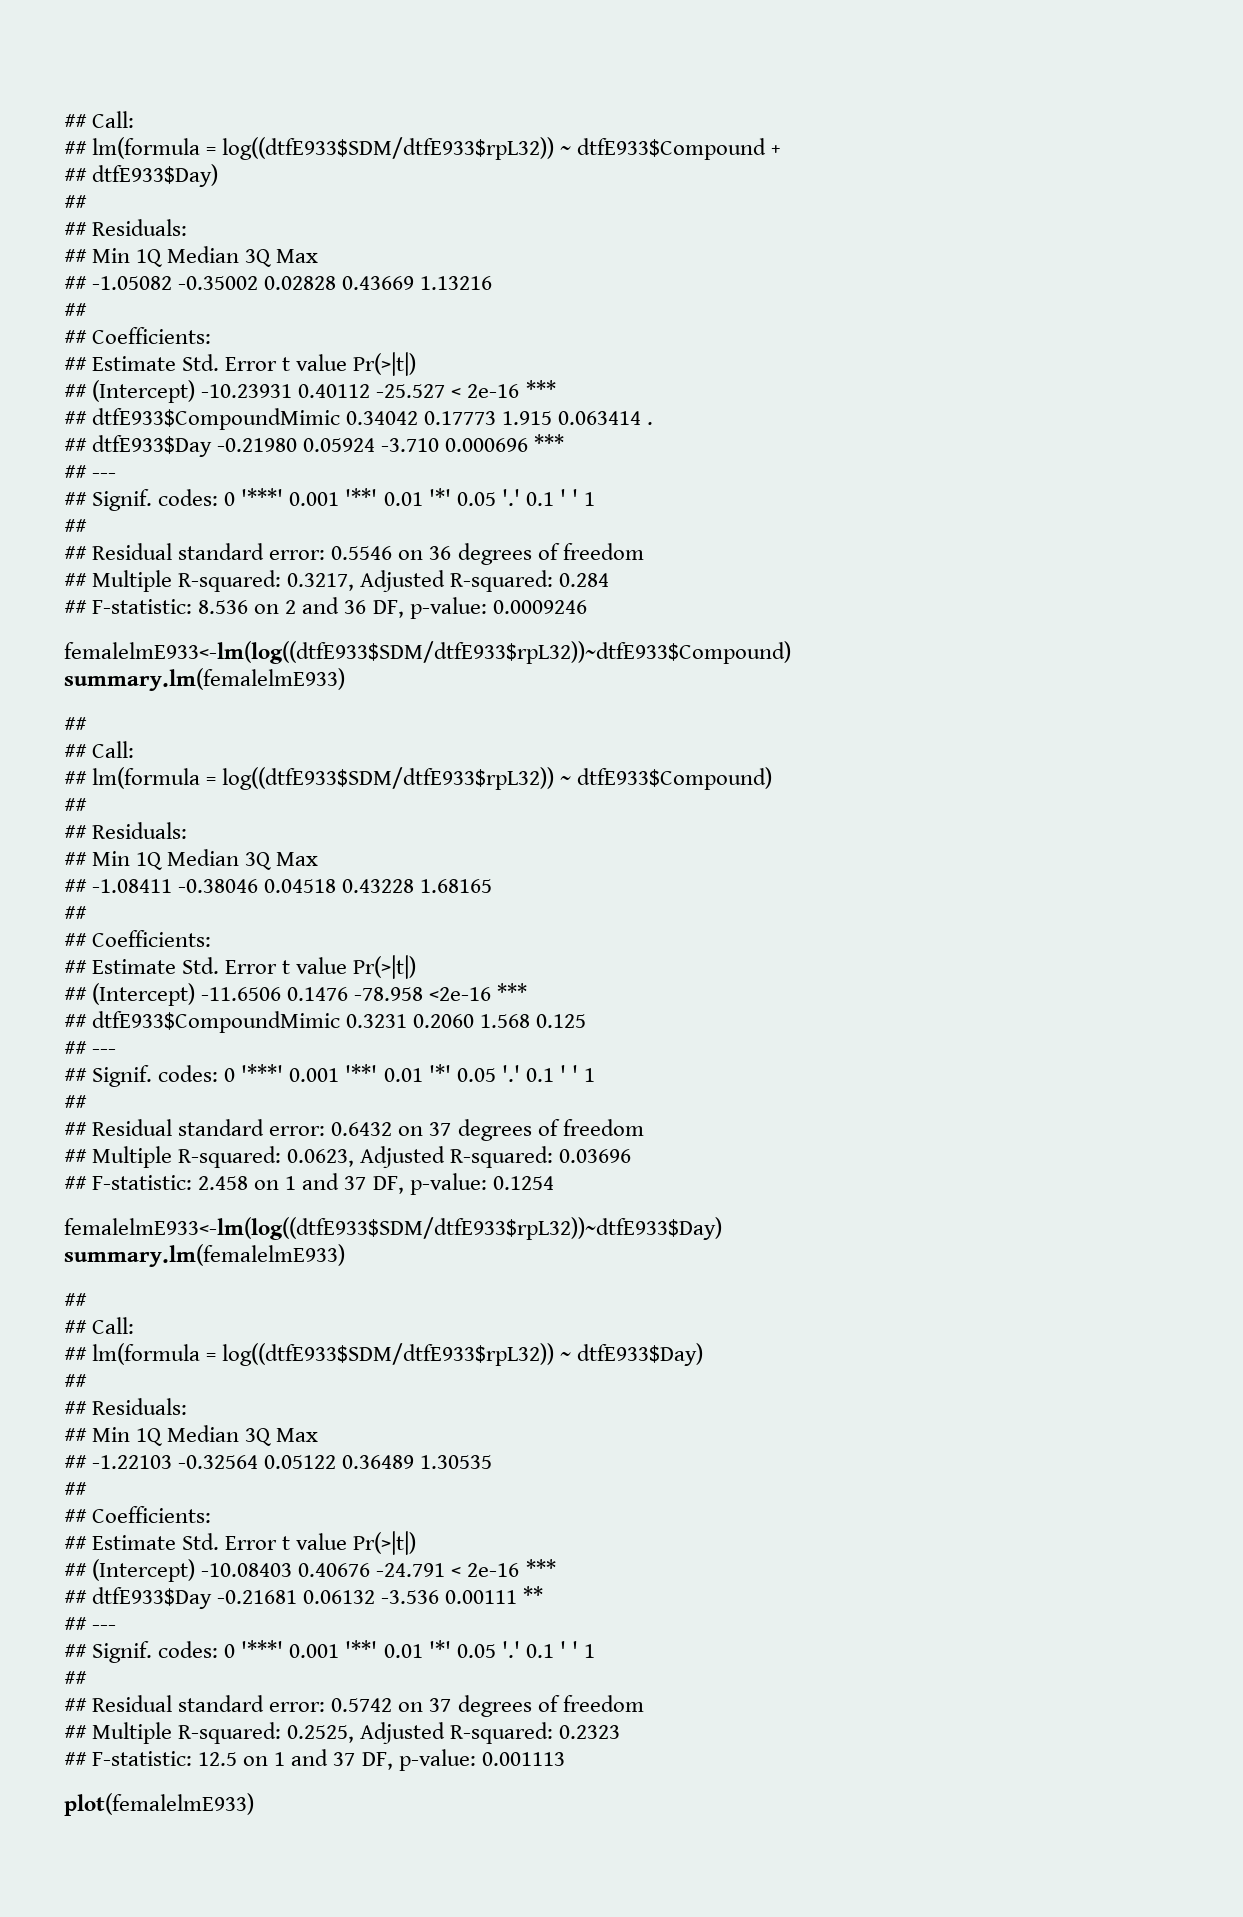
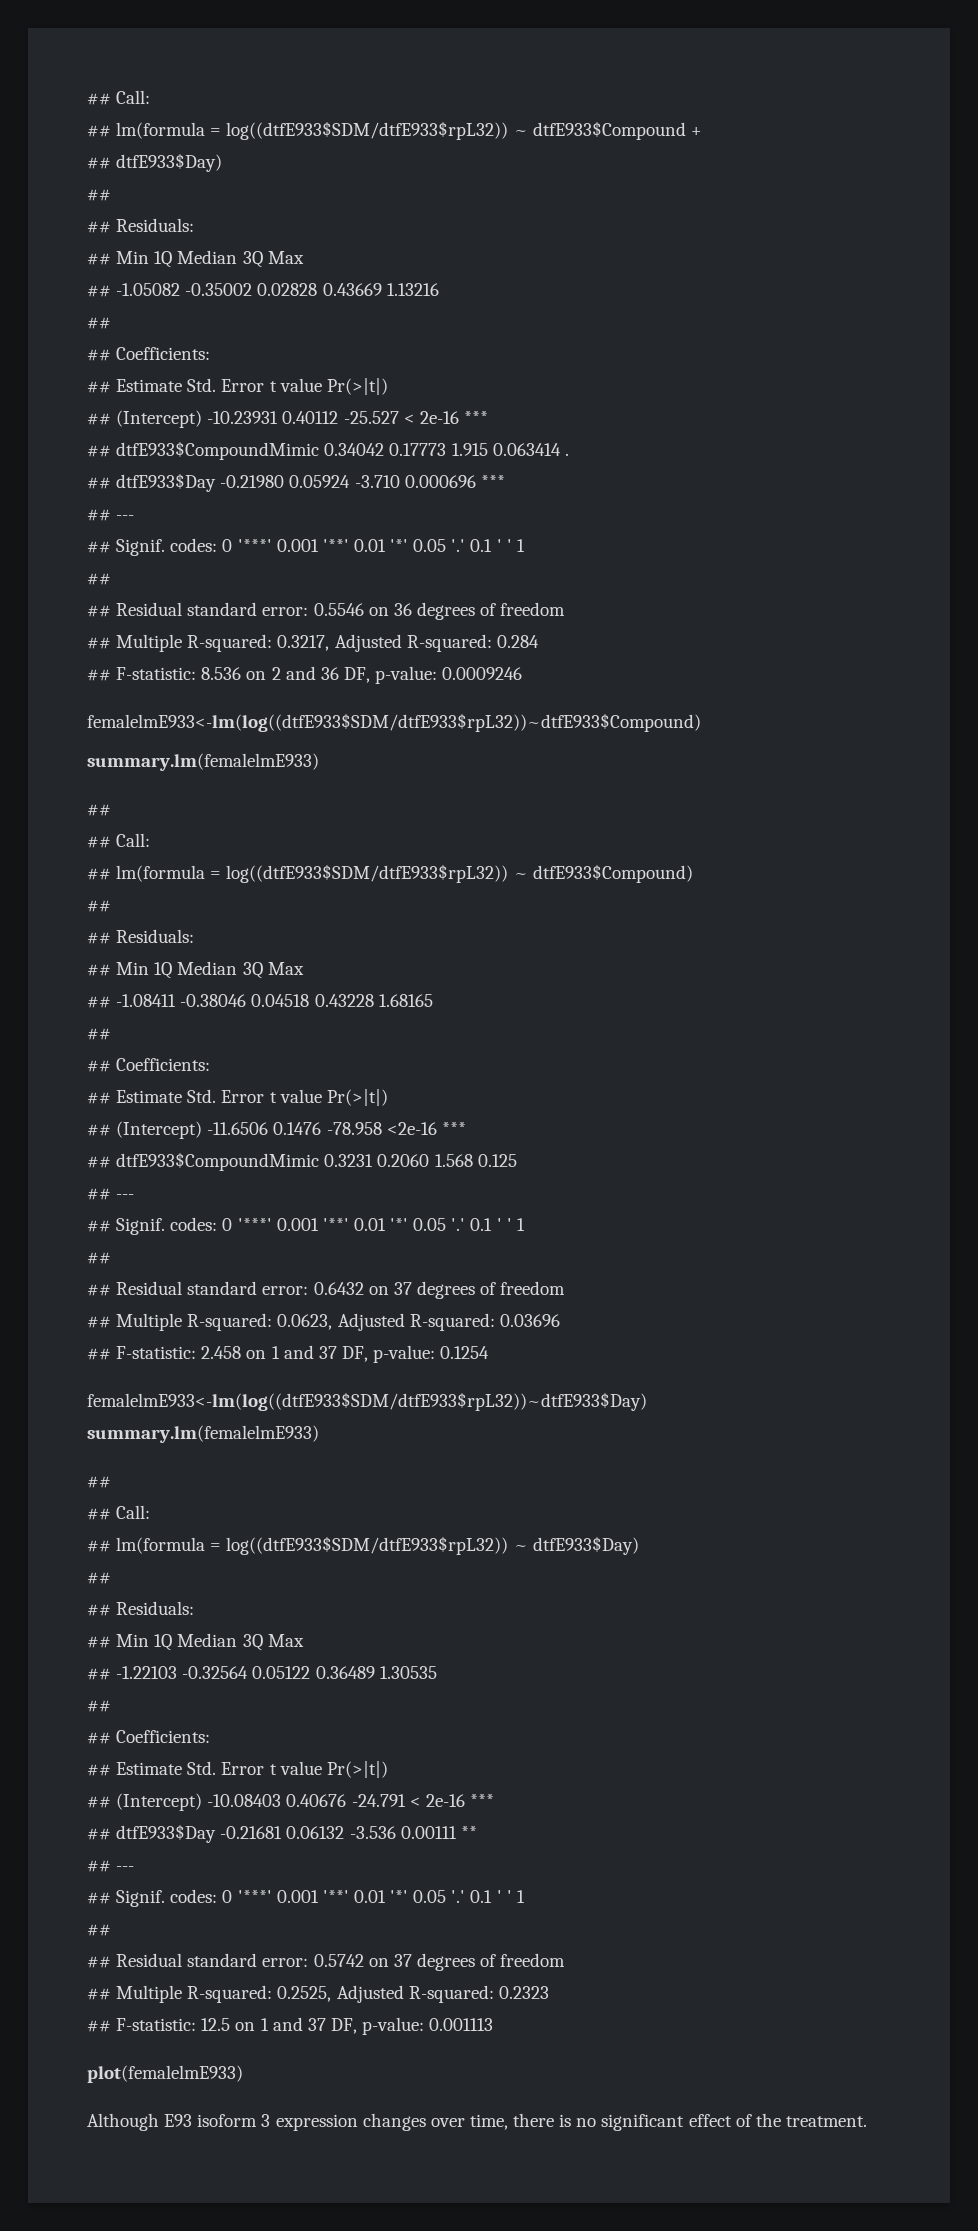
+ Although E93 isoform 3 expression changes over time, there is no significant effect of the treatment.

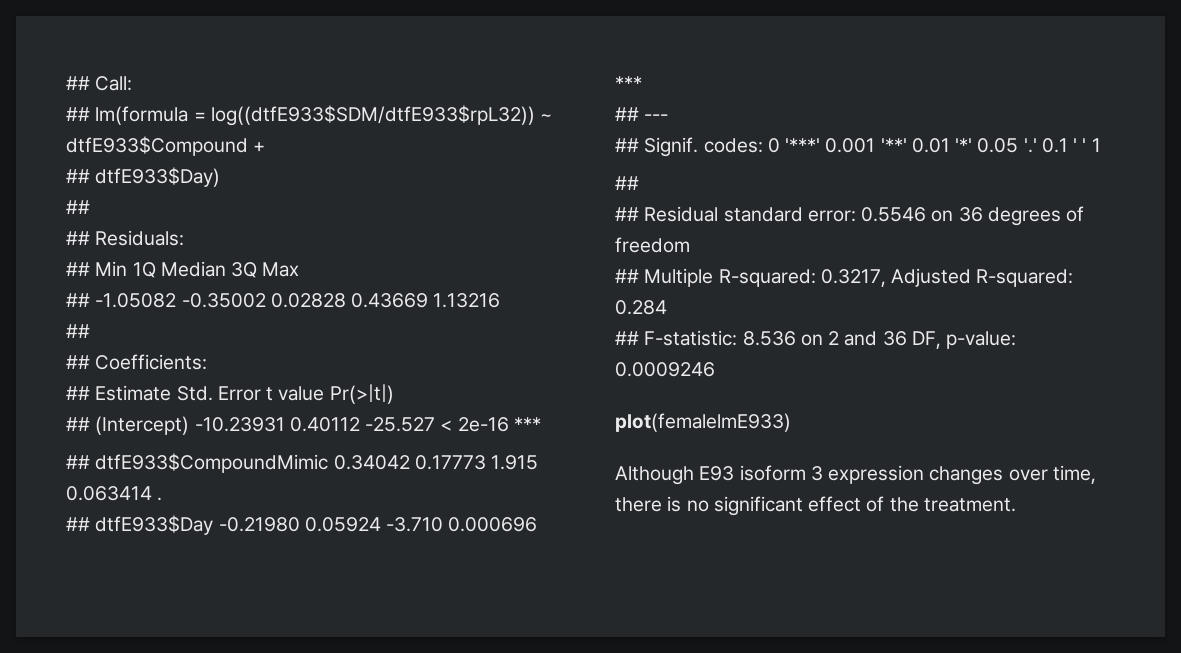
- femalelmE933<-lm(log((dtfE933$SDM/dtfE933$rpL32))~dtfE933$Compound)
- summary.lm(femalelmE933)
- ##
- ## Call:
- ## lm(formula = log((dtfE933$SDM/dtfE933$rpL32)) ~ dtfE933$Compound)
- ##
- ## Residuals:
- ## Min 1Q Median 3Q Max
- ## -1.08411 -0.38046 0.04518 0.43228 1.68165
- ##
- ## Coefficients:
- ## Estimate Std. Error t value Pr(>|t|)
- ## (Intercept) -11.6506 0.1476 -78.958 <2e-16 ***
- ## dtfE933$CompoundMimic 0.3231 0.2060 1.568 0.125
- ## ---
- ## Signif. codes: 0 '***' 0.001 '**' 0.01 '*' 0.05 '.' 0.1 ' ' 1
- ##
- ## Residual standard error: 0.6432 on 37 degrees of freedom
- ## Multiple R-squared: 0.0623, Adjusted R-squared: 0.03696
- ## F-statistic: 2.458 on 1 and 37 DF, p-value: 0.1254
- femalelmE933<-lm(log((dtfE933$SDM/dtfE933$rpL32))~dtfE933$Day)
- summary.lm(femalelmE933)
- ##
- ## Call:
- ## lm(formula = log((dtfE933$SDM/dtfE933$rpL32)) ~ dtfE933$Day)
- ##
- ## Residuals:
- ## Min 1Q Median 3Q Max
- ## -1.22103 -0.32564 0.05122 0.36489 1.30535
- ##
- ## Coefficients:
- ## Estimate Std. Error t value Pr(>|t|)
- ## (Intercept) -10.08403 0.40676 -24.791 < 2e-16 ***
- ## dtfE933$Day -0.21681 0.06132 -3.536 0.00111 **
- ## ---
- ## Signif. codes: 0 '***' 0.001 '**' 0.01 '*' 0.05 '.' 0.1 ' ' 1
- ##
- ## Residual standard error: 0.5742 on 37 degrees of freedom
- ## Multiple R-squared: 0.2525, Adjusted R-squared: 0.2323
- ## F-statistic: 12.5 on 1 and 37 DF, p-value: 0.001113

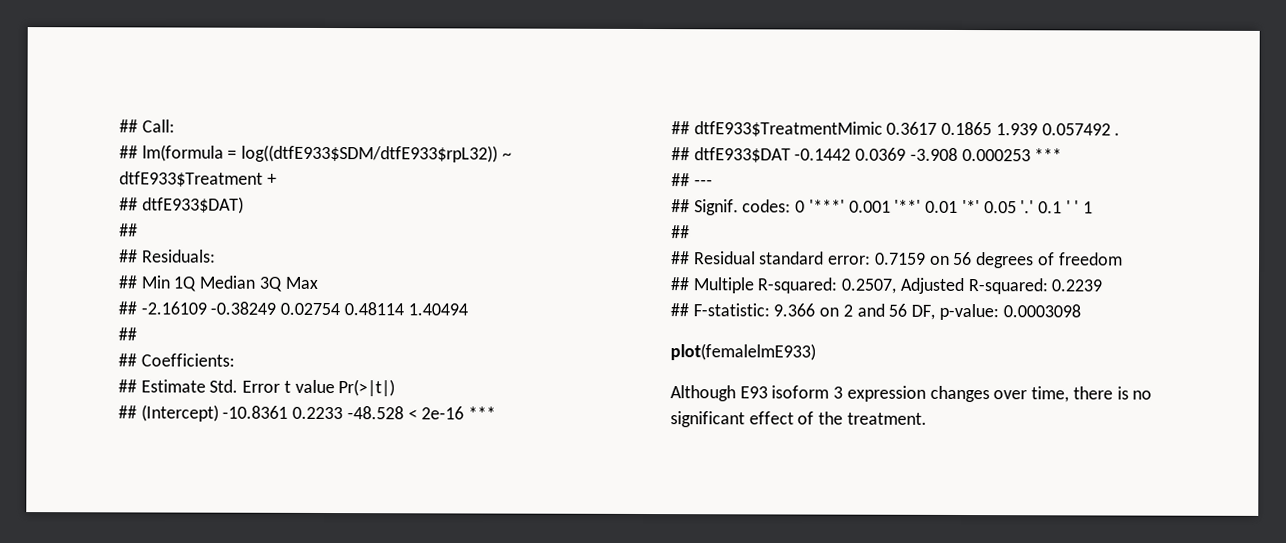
- ## lm(formula = log((dtfE933$SDM/dtfE933$rpL32)) ~ dtfE933$Compound +
+ ## lm(formula = log((dtfE933$SDM/dtfE933$rpL32)) ~ dtfE933$Treatment +
- ## dtfE933$Day)
+ ## dtfE933$DAT)
- ## -1.05082 -0.35002 0.02828 0.43669 1.13216
+ ## -2.16109 -0.38249 0.02754 0.48114 1.40494
- ## (Intercept) -10.23931 0.40112 -25.527 < 2e-16 ***
+ ## (Intercept) -10.8361 0.2233 -48.528 < 2e-16 ***
- ## dtfE933$CompoundMimic 0.34042 0.17773 1.915 0.063414 .
- ## dtfE933$Day -0.21980 0.05924 -3.710 0.000696 ***
+ ## dtfE933$TreatmentMimic 0.3617 0.1865 1.939 0.057492 .
+ ## dtfE933$DAT -0.1442 0.0369 -3.908 0.000253 ***
- ## Residual standard error: 0.5546 on 36 degrees of freedom
+ ## Residual standard error: 0.7159 on 56 degrees of freedom
- ## Multiple R-squared: 0.3217, Adjusted R-squared: 0.284
+ ## Multiple R-squared: 0.2507, Adjusted R-squared: 0.2239
- ## F-statistic: 8.536 on 2 and 36 DF, p-value: 0.0009246
+ ## F-statistic: 9.366 on 2 and 56 DF, p-value: 0.0003098

